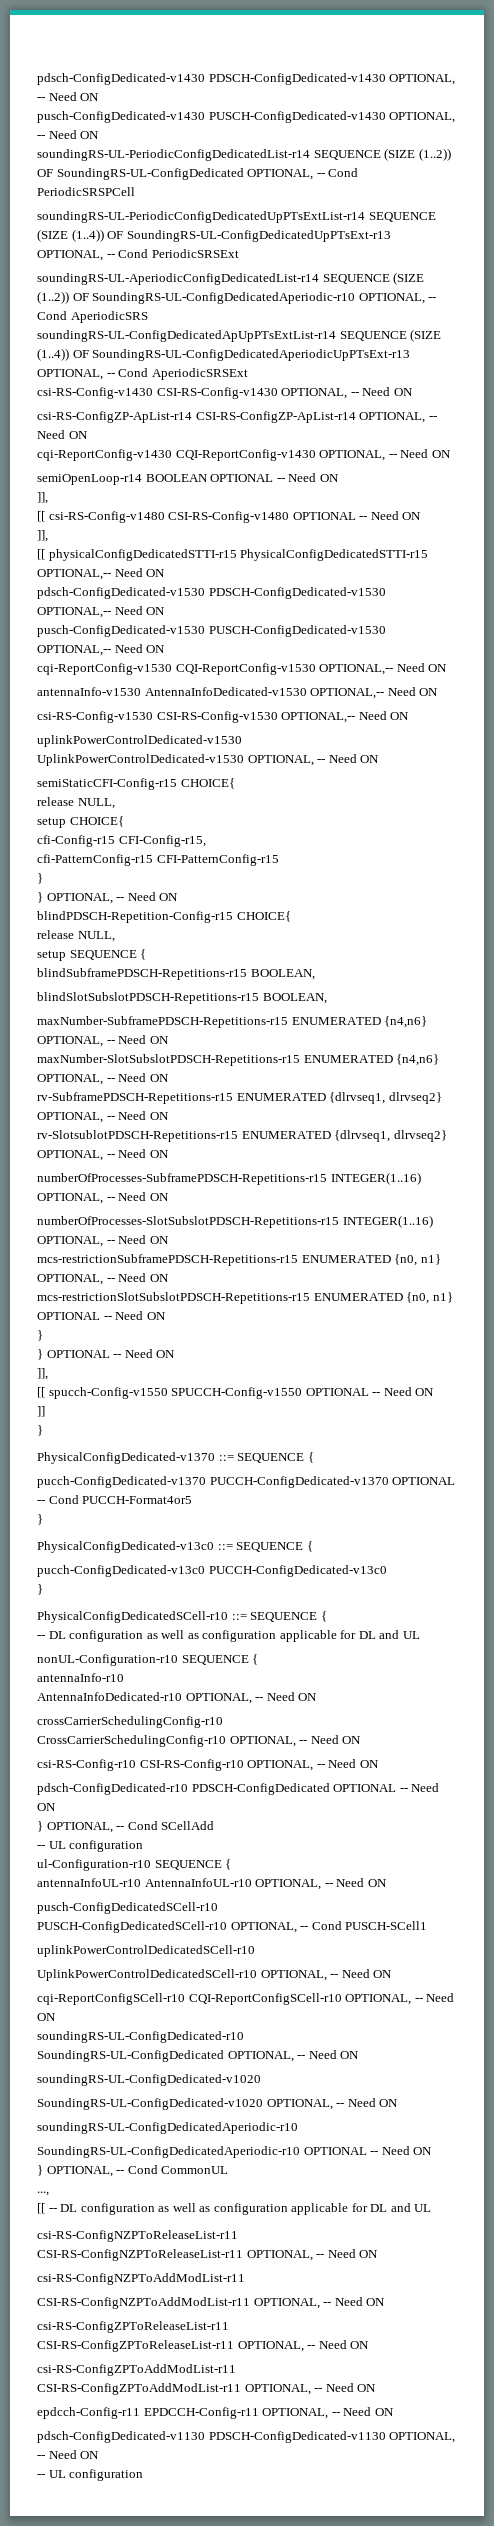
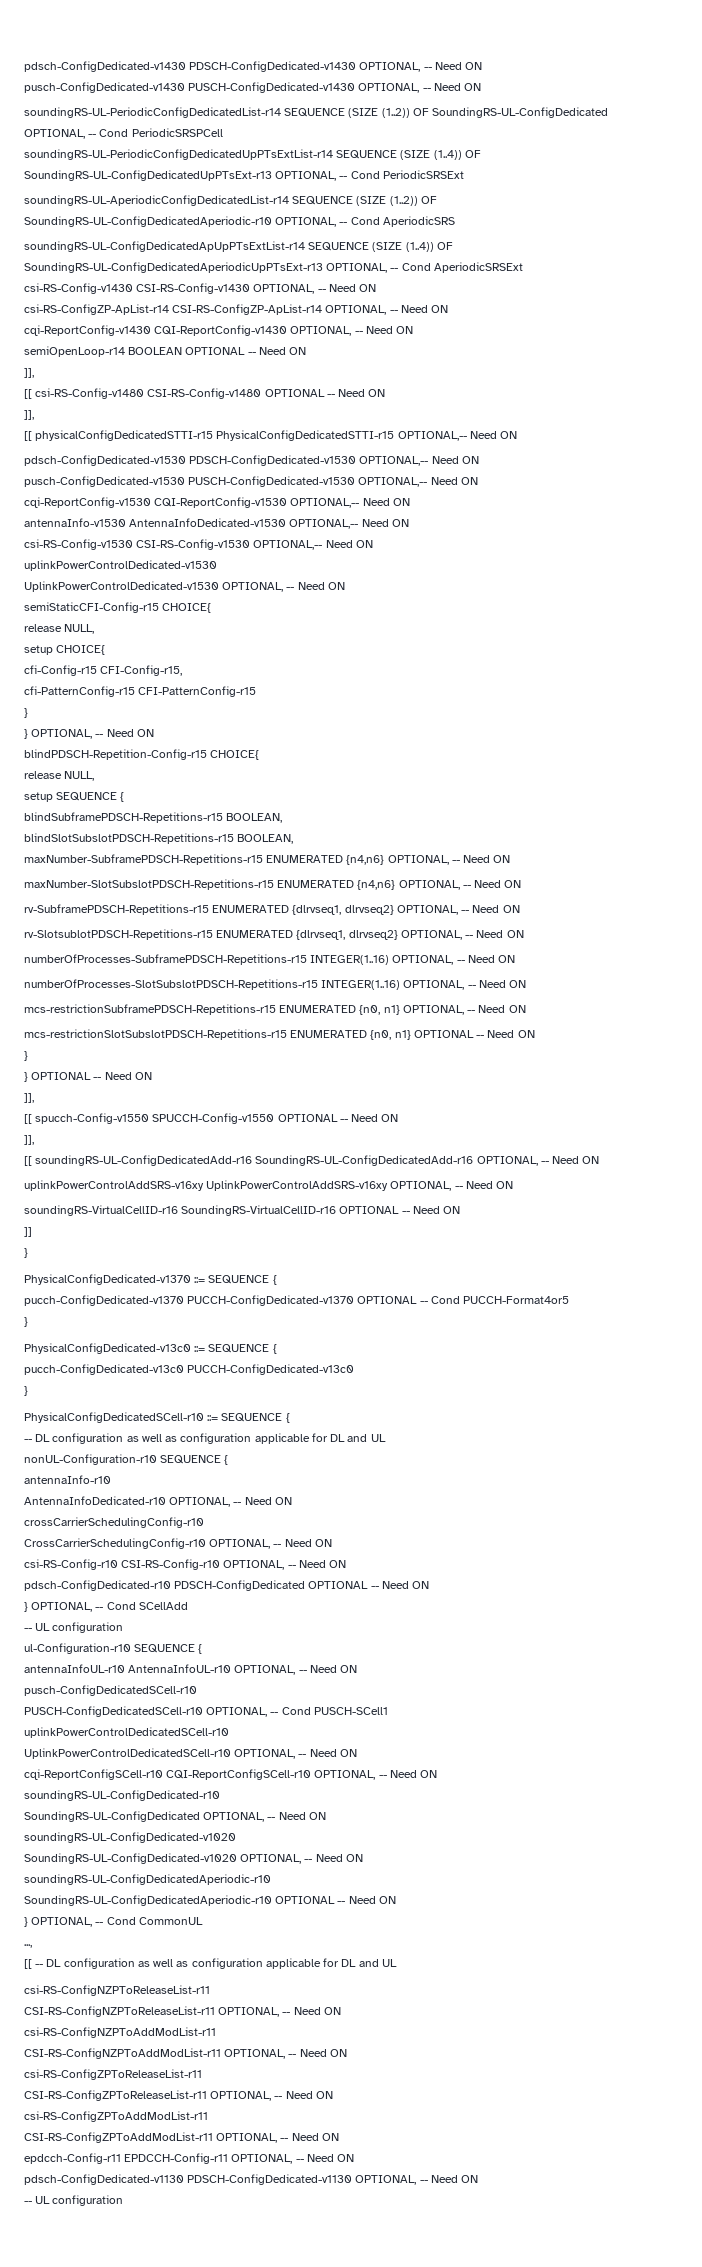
  [[ spucch-Config-v1550 SPUCCH-Config-v1550 OPTIONAL -- Need ON
+ ]],
+ [[ soundingRS-UL-ConfigDedicatedAdd-r16 SoundingRS-UL-ConfigDedicatedAdd-r16 OPTIONAL, -- Need ON
+ uplinkPowerControlAddSRS-v16xy UplinkPowerControlAddSRS-v16xy OPTIONAL, -- Need ON
+ soundingRS-VirtualCellID-r16 SoundingRS-VirtualCellID-r16 OPTIONAL -- Need ON

